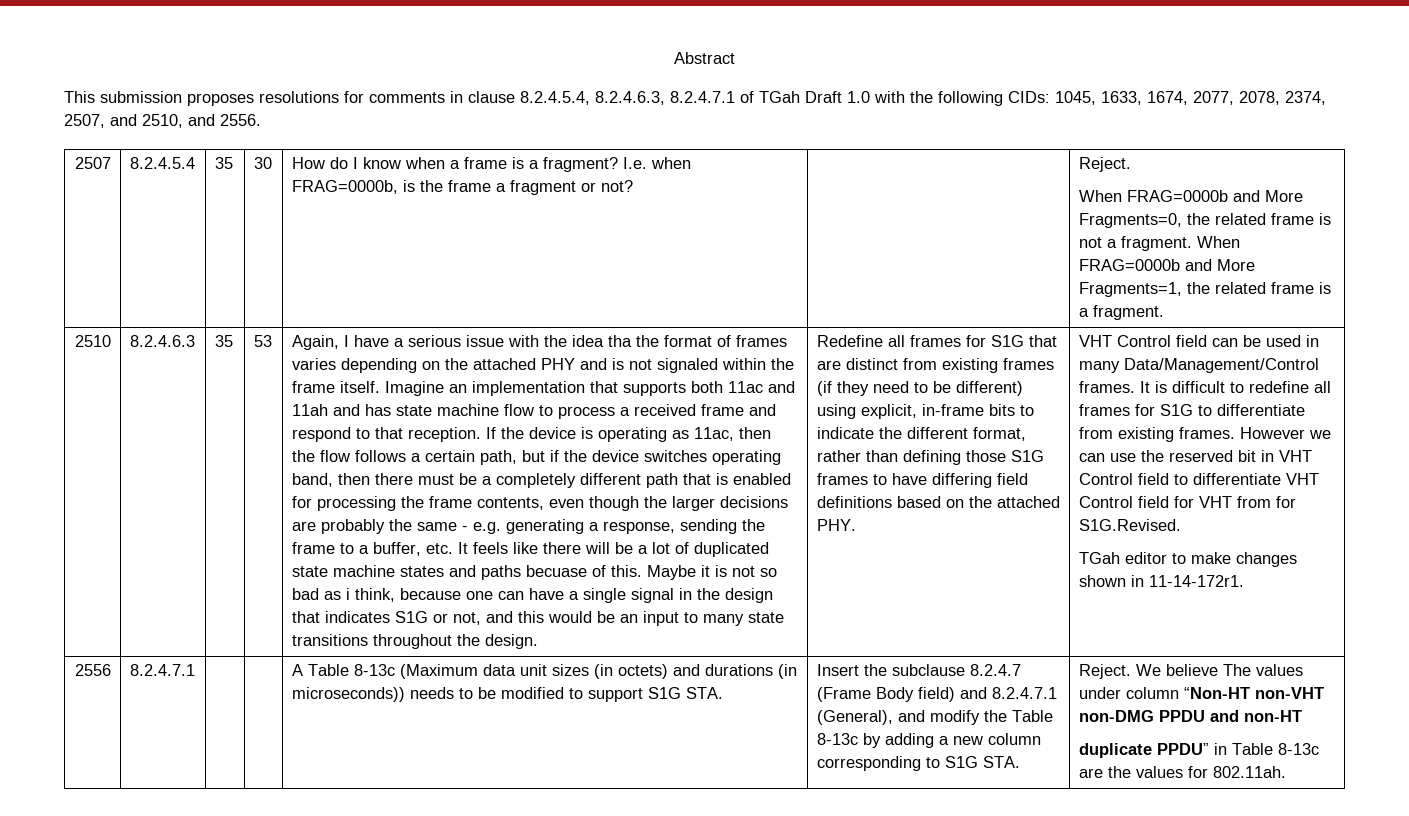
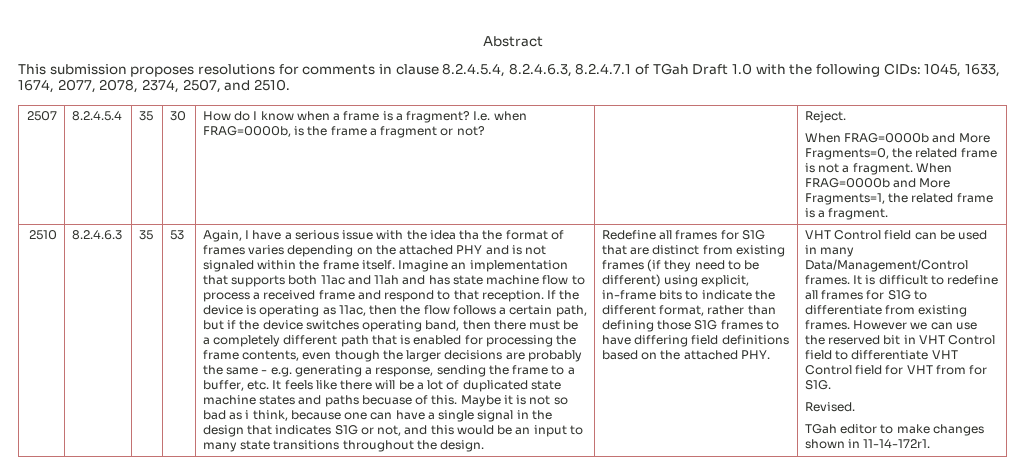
- This submission proposes resolutions for comments in clause 8.2.4.5.4, 8.2.4.6.3, 8.2.4.7.1 of TGah Draft 1.0 with the following CIDs: 1045, 1633, 1674, 2077, 2078, 2374, 2507, and 2510, and 2556.
+ This submission proposes resolutions for comments in clause 8.2.4.5.4, 8.2.4.6.3, 8.2.4.7.1 of TGah Draft 1.0 with the following CIDs: 1045, 1633, 1674, 2077, 2078, 2374, 2507, and 2510.
- However we can use the reserved bit in VHT Control field to differentiate VHT Control field for VHT from for S1G.Revised.
+ However we can use the reserved bit in VHT Control field to differentiate VHT Control field for VHT from for S1G.
+ Revised.
- 2556 | 8.2.4.7.1 | | | A Table 8-13c (Maximum data unit sizes (in octets) and durations (in microseconds)) needs to be modified to support S1G STA. | Insert the subclause 8.2.4.7 (Frame Body field) and 8.2.4.7.1 (General), and modify the Table 8-13c by adding a new column corresponding to S1G STA. | Reject. We believe The values under column “Non-HT non-VHT non-DMG PPDU and non-HT
- duplicate PPDU” in Table 8-13c are the values for 802.11ah.

